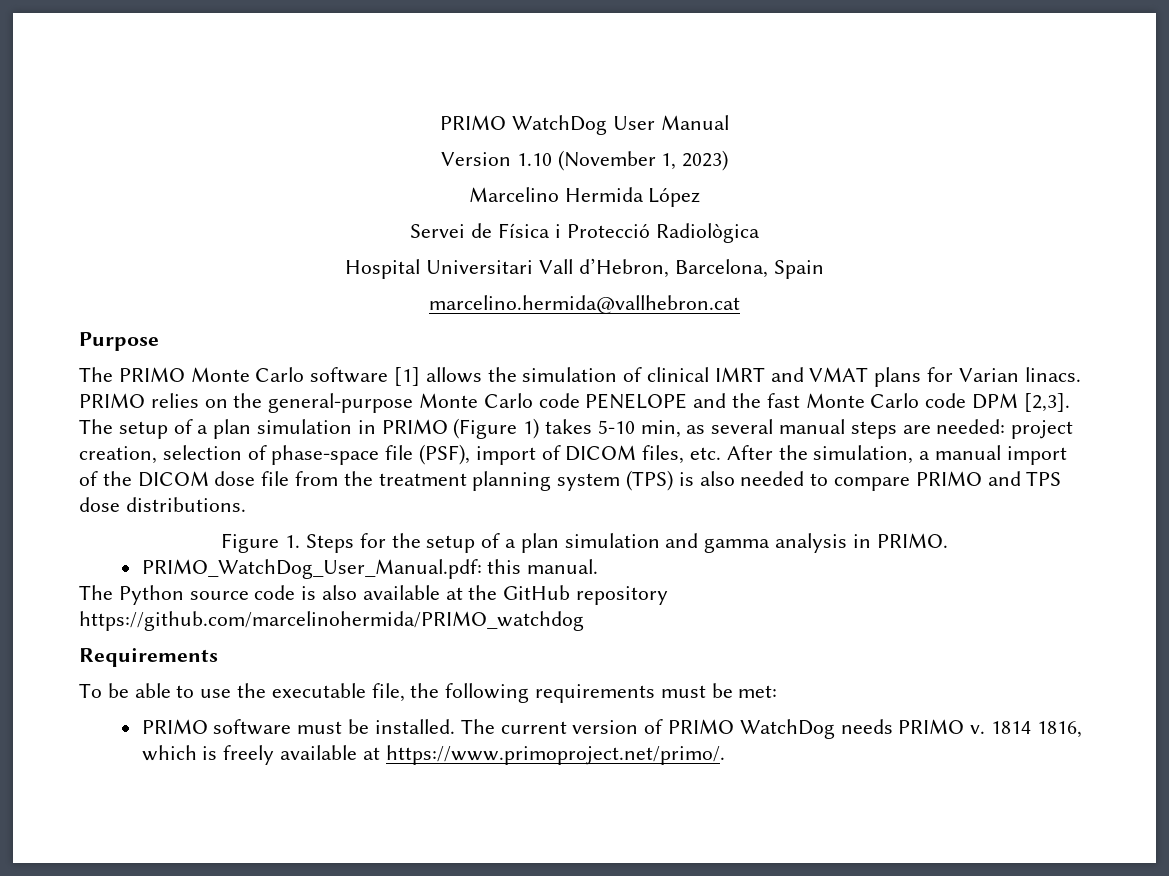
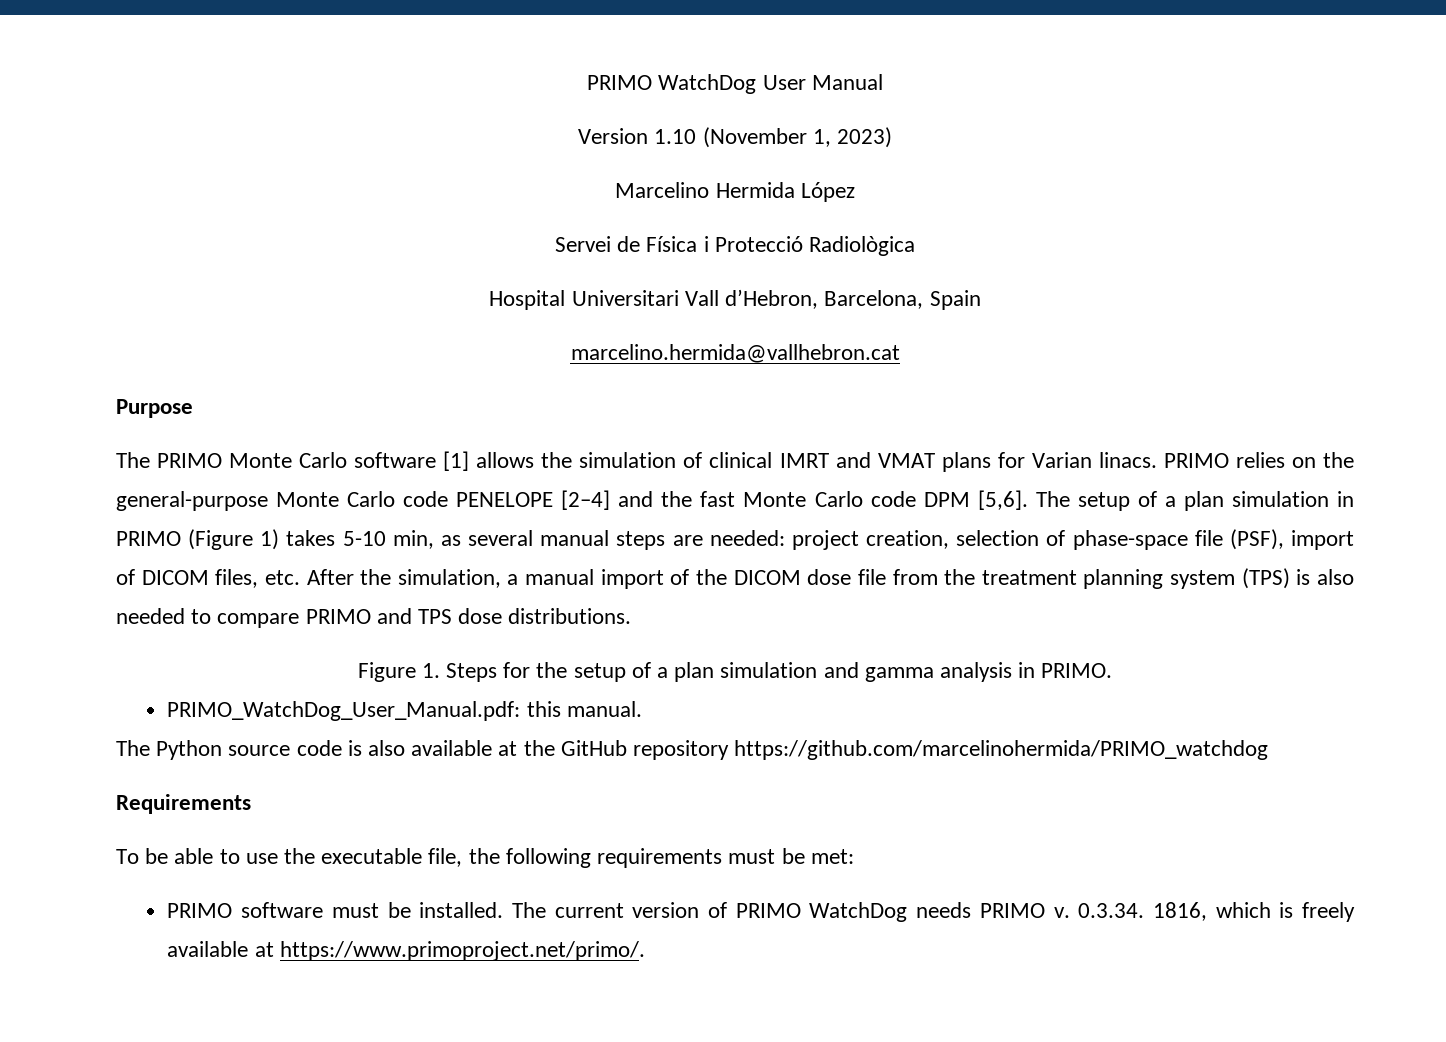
- PRIMO relies on the general-purpose Monte Carlo code PENELOPE and the fast Monte Carlo code DPM [2,3].
+ PRIMO relies on the general-purpose Monte Carlo code PENELOPE [2–4] and the fast Monte Carlo code DPM [5,6].
- 1814 1816, which is freely available at https://www.primoproject.net/primo/.
+ 0.3.34. 1816, which is freely available at https://www.primoproject.net/primo/.

